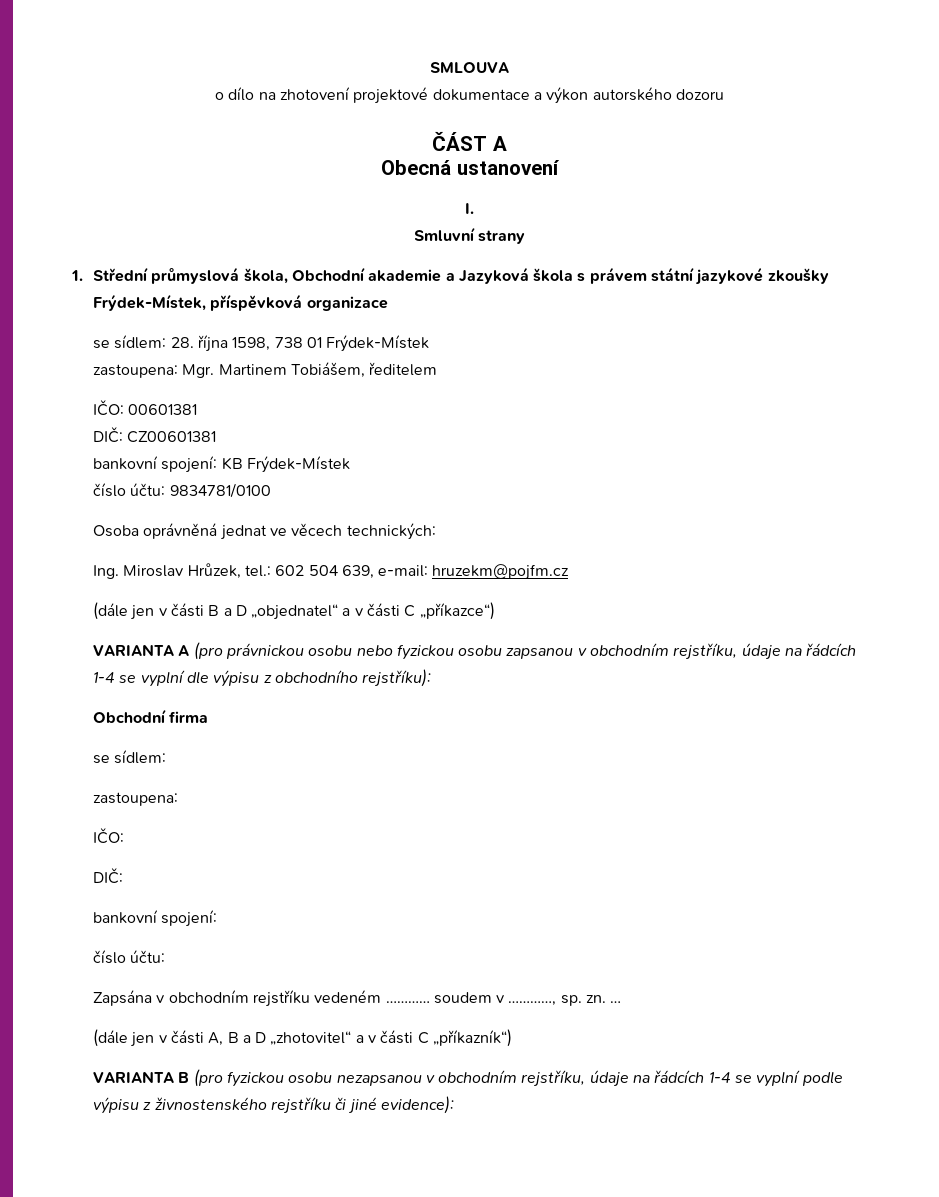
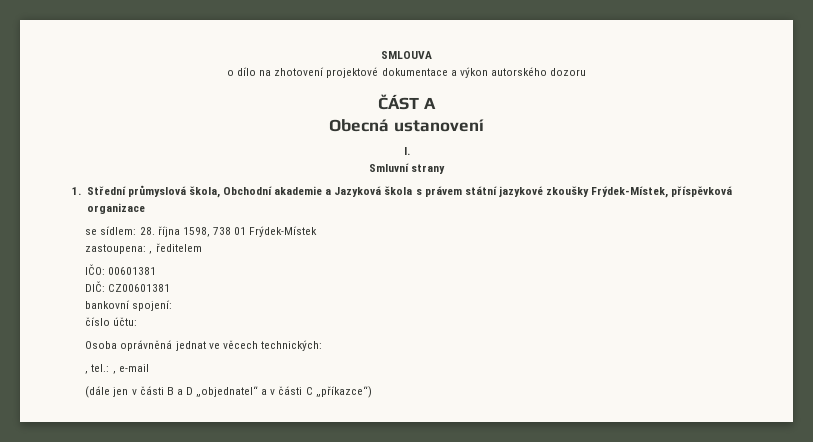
- zastoupena: Mgr. Martinem Tobiášem, ředitelem
+ zastoupena: , ředitelem
- bankovní spojení: KB Frýdek-Místek
- číslo účtu: 9834781/0100
+ bankovní spojení:
+ číslo účtu:
- Ing. Miroslav Hrůzek, tel.: 602 504 639, e-mail: hruzekm@pojfm.cz
+ , tel.: , e-mail
- VARIANTA A (pro právnickou osobu nebo fyzickou osobu zapsanou v obchodním rejstříku, údaje na řádcích 1-4 se vyplní dle výpisu z obchodního rejstříku):
- Obchodní firma
- se sídlem:
- zastoupena:
- IČO:
- DIČ:
- bankovní spojení:
- číslo účtu:
- Zapsána v obchodním rejstříku vedeném ………… soudem v …………, sp. zn. …
- (dále jen v části A, B a D „zhotovitel“ a v části C „příkazník“)
- VARIANTA B (pro fyzickou osobu nezapsanou v obchodním rejstříku, údaje na řádcích 1-4 se vyplní podle výpisu z živnostenského rejstříku či jiné evidence):

